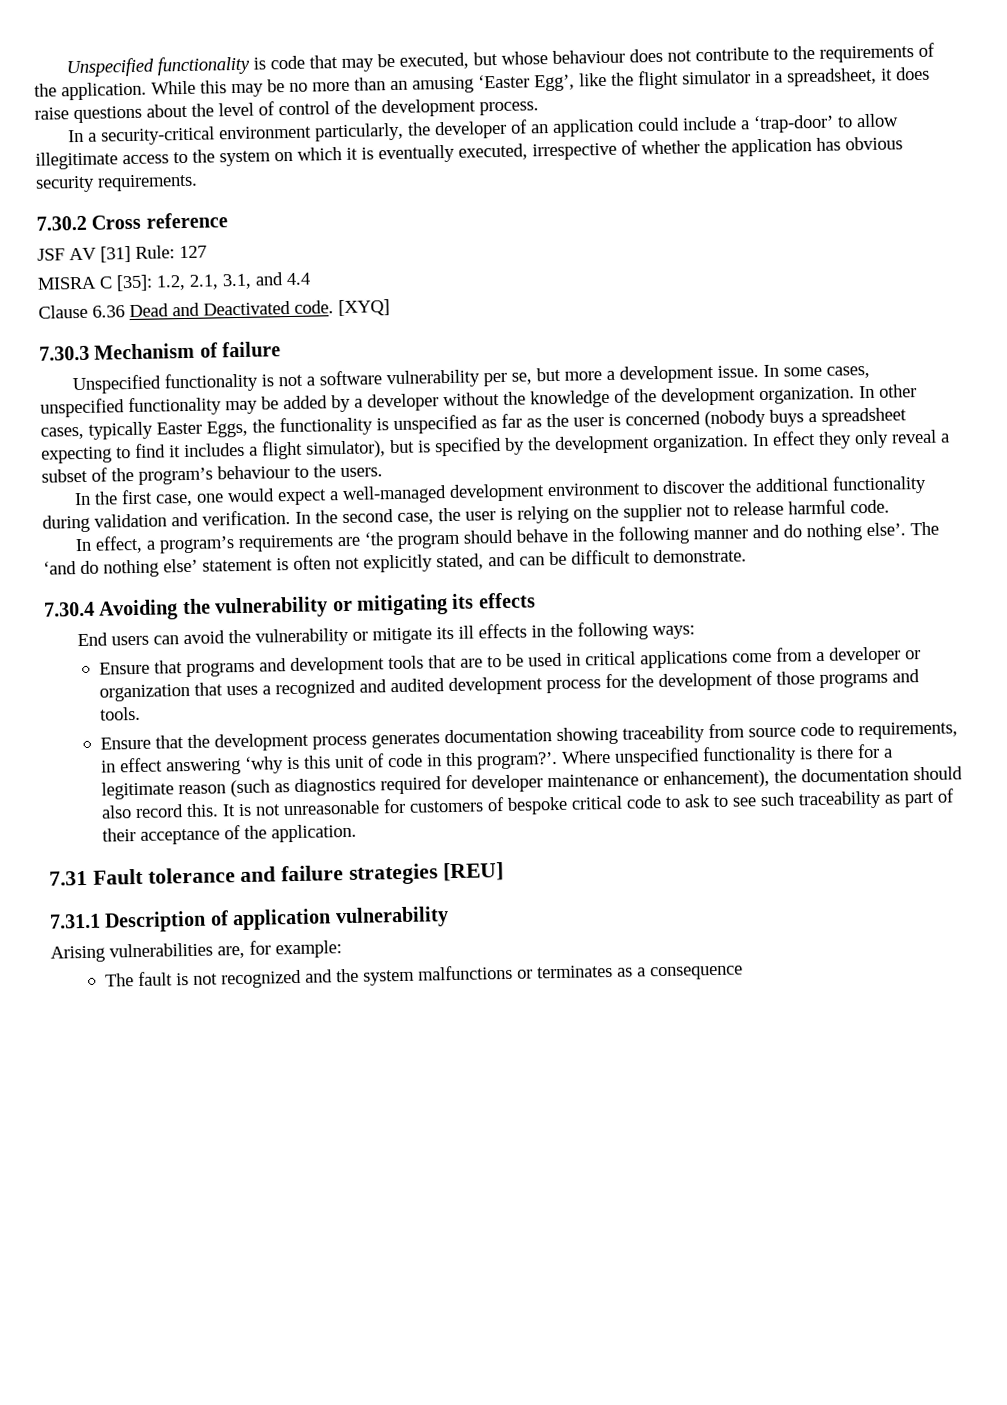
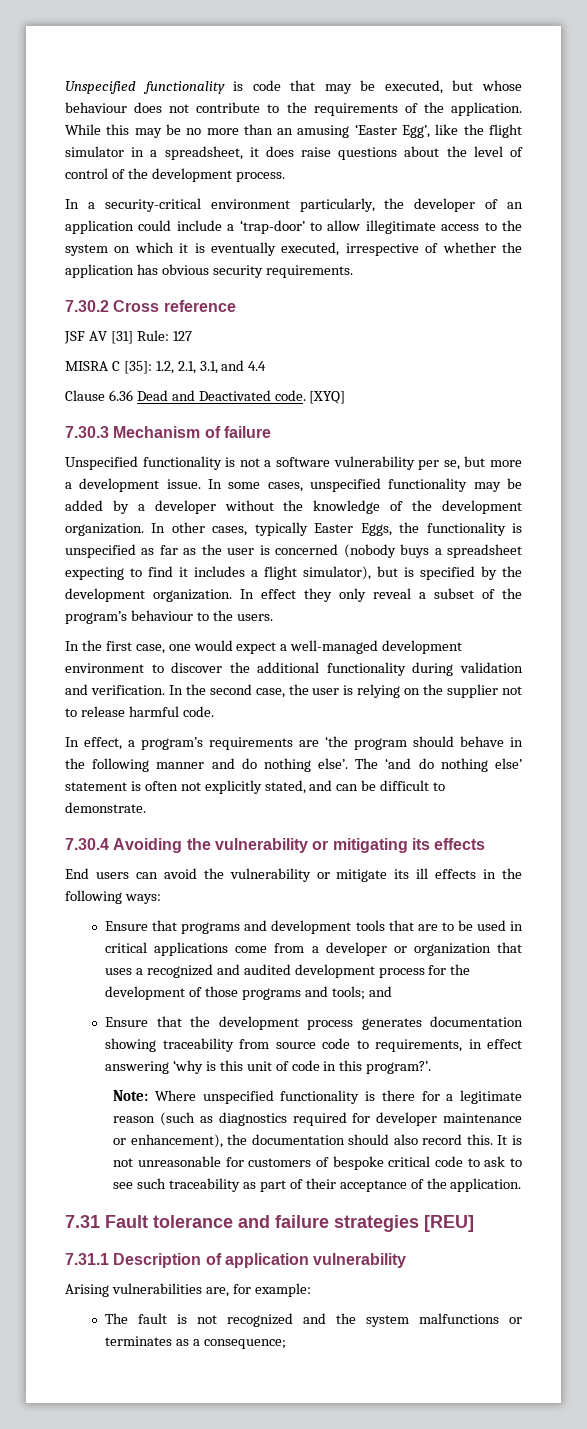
- Ensure that programs and development tools that are to be used in critical applications come from a developer or organization that uses a recognized and audited development process for the development of those programs and tools.
+ Ensure that programs and development tools that are to be used in critical applications come from a developer or organization that uses a recognized and audited development process for the development of those programs and tools; and
- Ensure that the development process generates documentation showing traceability from source code to requirements, in effect answering ‘why is this unit of code in this program?’. Where unspecified functionality is there for a legitimate reason (such as diagnostics required for developer maintenance or enhancement), the documentation should also record this.
+ Ensure that the development process generates documentation showing traceability from source code to requirements, in effect answering ‘why is this unit of code in this program?’.
+ Note: Where unspecified functionality is there for a legitimate reason (such as diagnostics required for developer maintenance or enhancement), the documentation should also record this.
- The fault is not recognized and the system malfunctions or terminates as a consequence
+ The fault is not recognized and the system malfunctions or terminates as a consequence;

